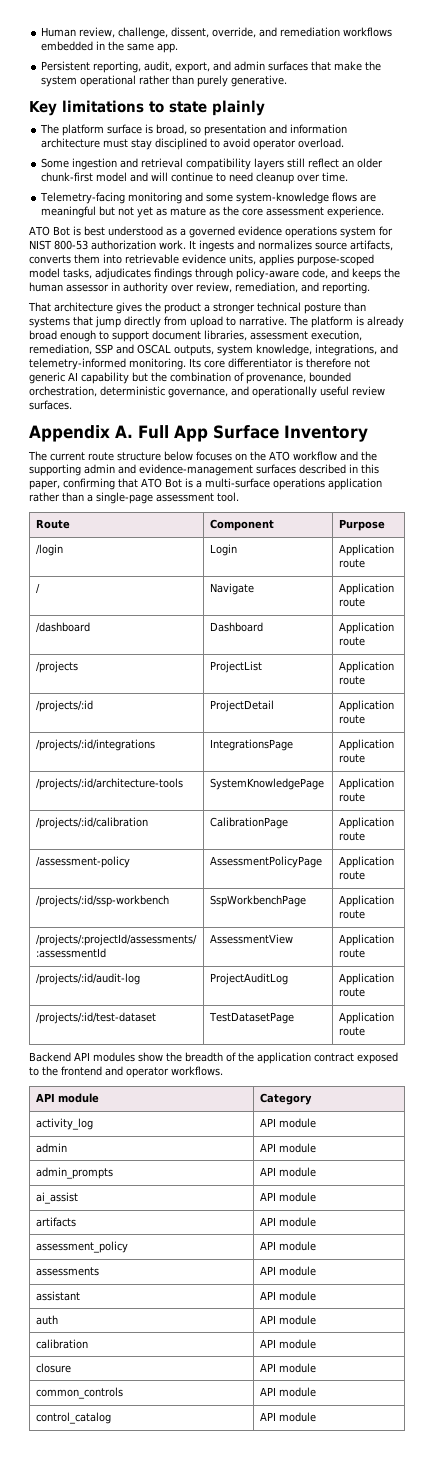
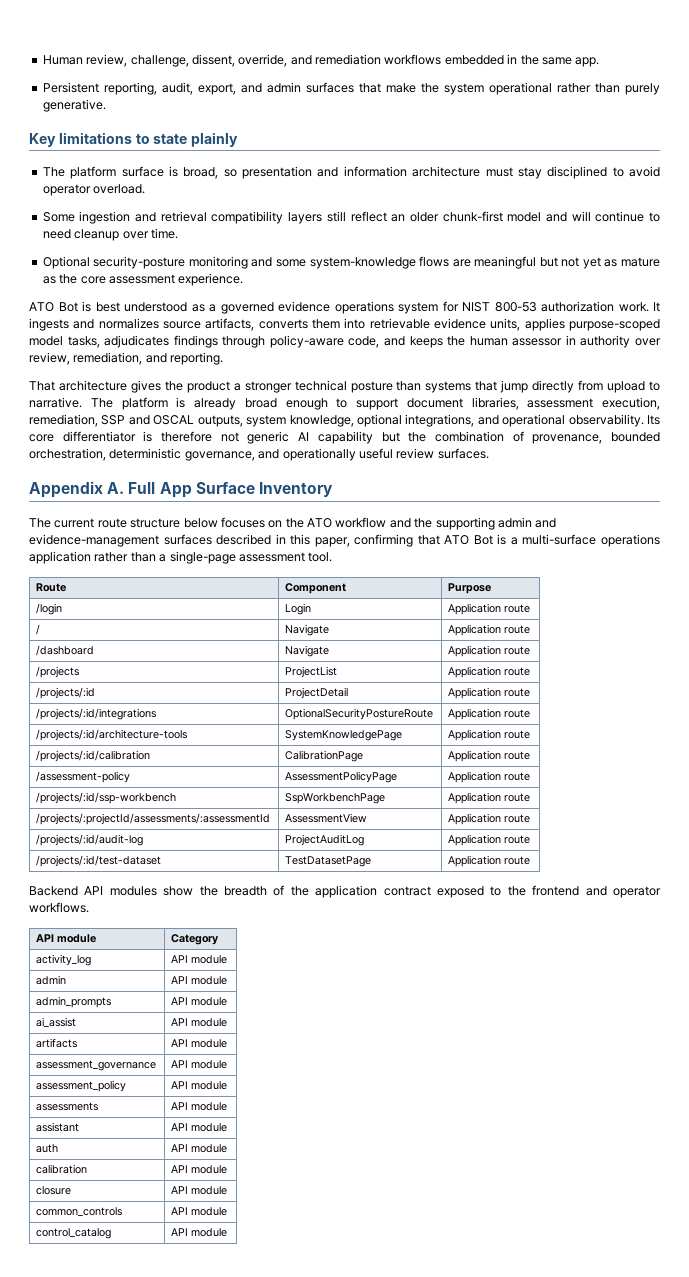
- Telemetry-facing monitoring and some system-knowledge flows are meaningful but not yet as mature as the core assessment experience.
+ Optional security-posture monitoring and some system-knowledge flows are meaningful but not yet as mature as the core assessment experience.
- The platform is already broad enough to support document libraries, assessment execution, remediation, SSP and OSCAL outputs, system knowledge, integrations, and telemetry-informed monitoring.
+ The platform is already broad enough to support document libraries, assessment execution, remediation, SSP and OSCAL outputs, system knowledge, optional integrations, and operational observability.
- /dashboard | Dashboard | Application route
+ /dashboard | Navigate | Application route
- /projects/:id/integrations | IntegrationsPage | Application route
+ /projects/:id/integrations | OptionalSecurityPostureRoute | Application route
+ assessment_governance | API module

